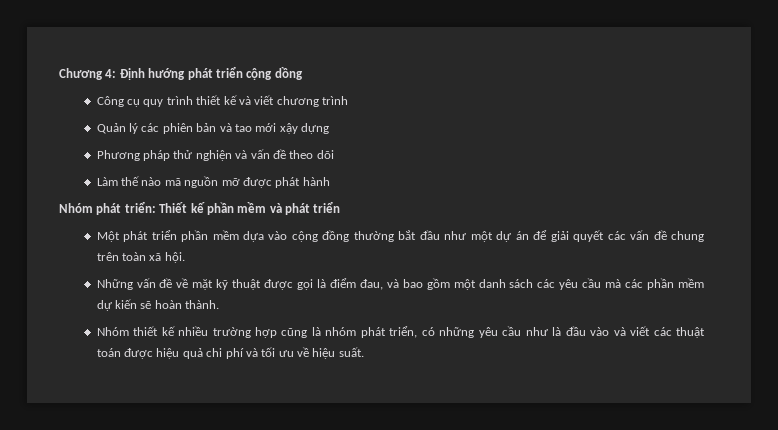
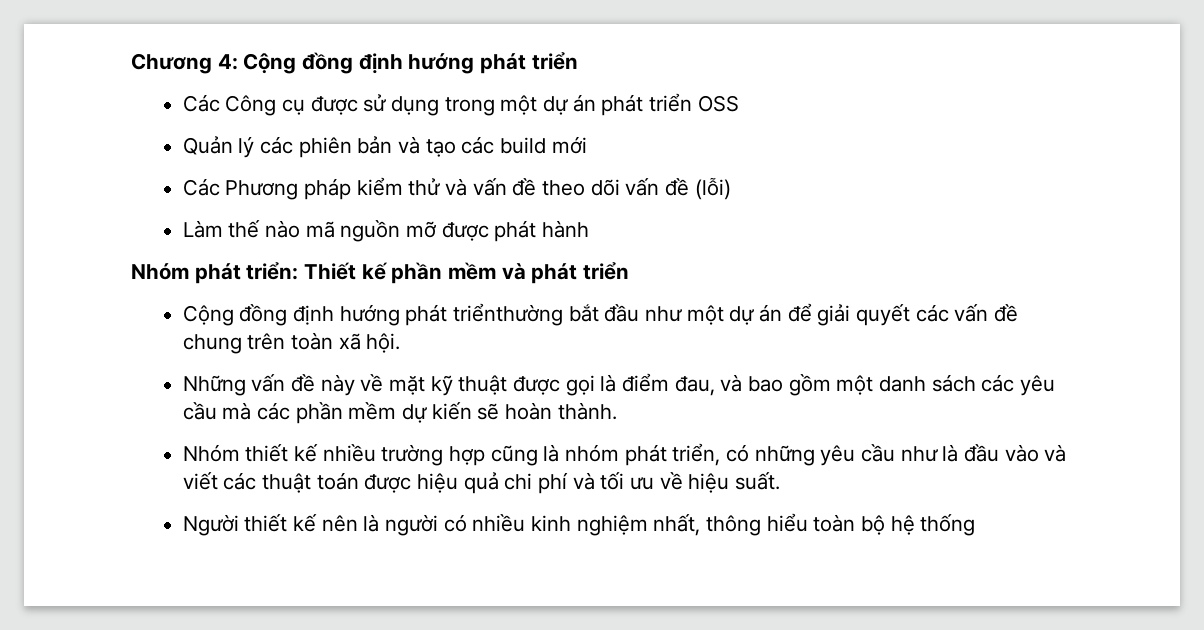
- Chương 4: Định hướng phát triển cộng dồng
- Công cụ quy trình thiết kế và viết chương trình
+ Chương 4: Cộng đồng định hướng phát triển
+ Các Công cụ được sử dụng trong một dự án phát triển OSS
- Quản lý các phiên bản và tao mới xậy dựng
- Phương pháp thử nghiện và vấn đề theo dõi
+ Quản lý các phiên bản và tạo các build mới
+ Các Phương pháp kiểm thử và vấn đề theo dõi vấn đề (lỗi)
- Một phát triển phần mềm dựa vào cộng đồng thường bắt đầu như một dự án để giải quyết các vấn đề chung trên toàn xã hội.
+ Cộng đồng định hướng phát triểnthường bắt đầu như một dự án để giải quyết các vấn đề chung trên toàn xã hội.
- Những vấn đề về mặt kỹ thuật được gọi là điểm đau, và bao gồm một danh sách các yêu cầu mà các phần mềm dự kiến sẽ hoàn thành.
+ Những vấn đề này về mặt kỹ thuật được gọi là điểm đau, và bao gồm một danh sách các yêu cầu mà các phần mềm dự kiến sẽ hoàn thành.
+ Người thiết kế nên là người có nhiều kinh nghiệm nhất, thông hiểu toàn bộ hệ thống

